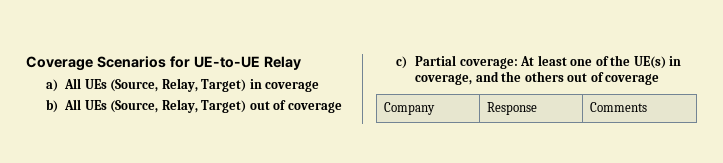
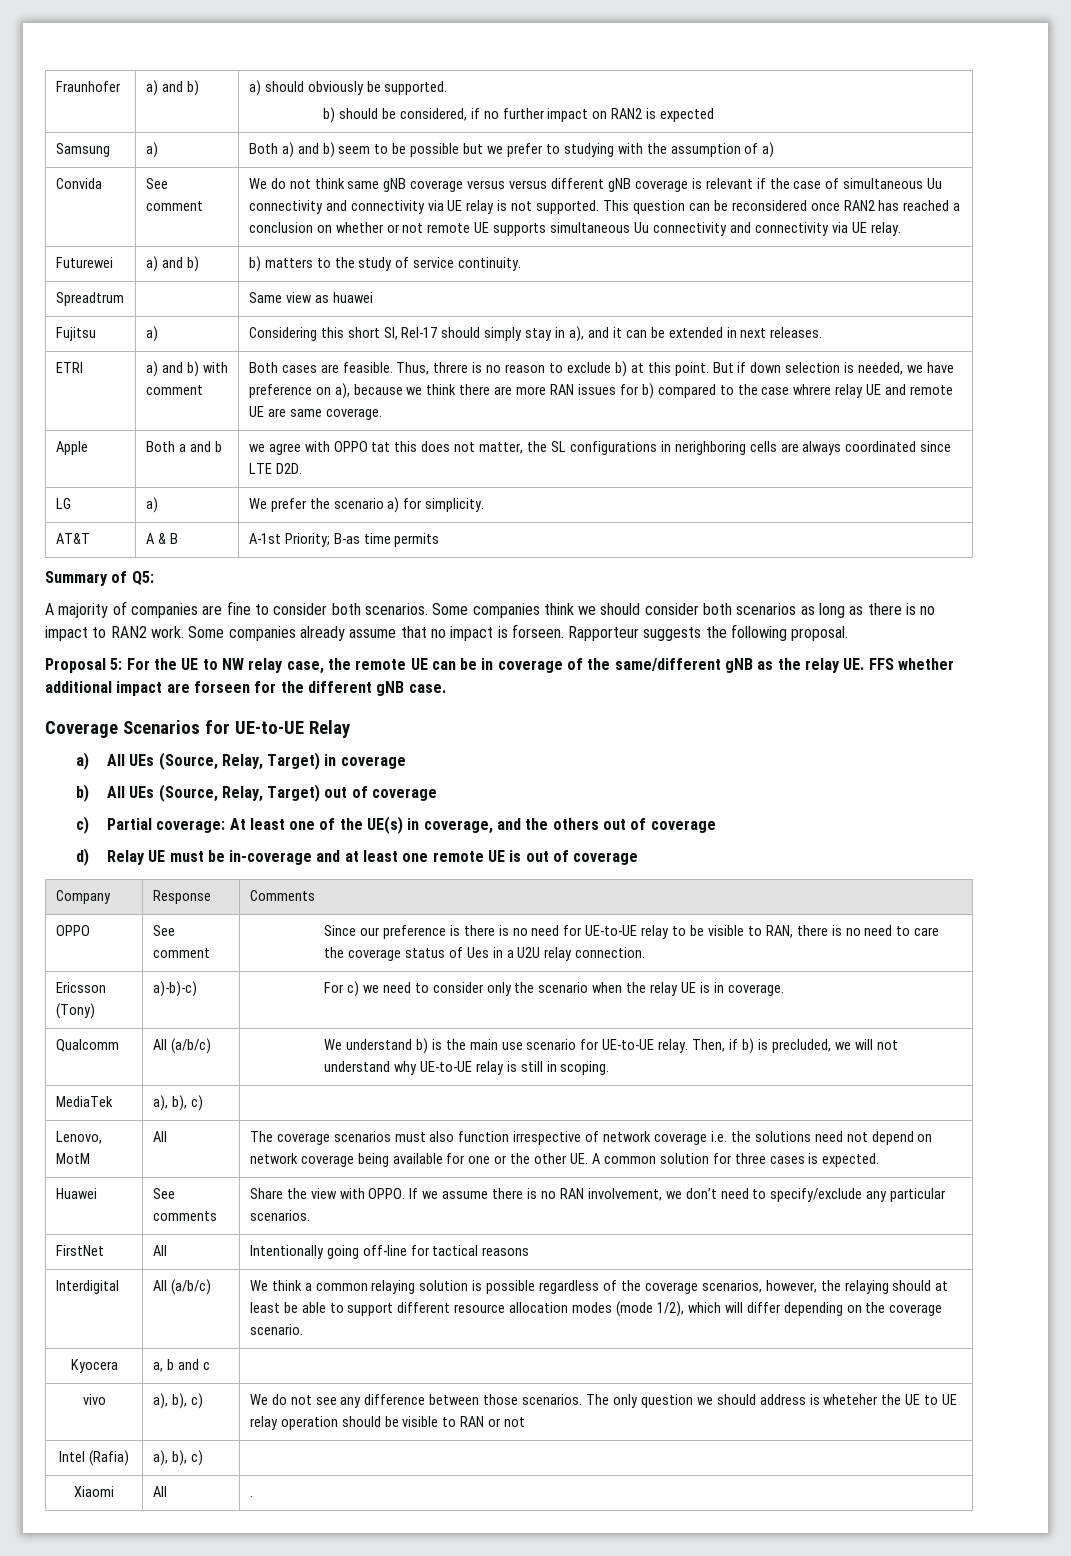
+ Fraunhofer | a) and b) | a) should obviously be supported.
+ b) should be considered, if no further impact on RAN2 is expected
+ Samsung | a) | Both a) and b) seem to be possible but we prefer to studying with the assumption of a)
+ Convida | See comment | We do not think same gNB coverage versus versus different gNB coverage is relevant if the case of simultaneous Uu connectivity and connectivity via UE relay is not supported. This question can be reconsidered once RAN2 has reached a conclusion on whether or not remote UE supports simultaneous Uu connectivity and connectivity via UE relay.
+ Futurewei | a) and b) | b) matters to the study of service continuity.
+ Spreadtrum | | Same view as huawei
+ Fujitsu | a) | Considering this short SI, Rel-17 should simply stay in a), and it can be extended in next releases.
+ ETRI | a) and b) with comment | Both cases are feasible. Thus, threre is no reason to exclude b) at this point. But if down selection is needed, we have preference on a), because we think there are more RAN issues for b) compared to the case whrere relay UE and remote UE are same coverage.
+ Apple | Both a and b | we agree with OPPO tat this does not matter, the SL configurations in nerighboring cells are always coordinated since LTE D2D.
+ LG | a) | We prefer the scenario a) for simplicity.
+ AT&T | A & B | A-1st Priority; B-as time permits
+ Summary of Q5:
+ A majority of companies are fine to consider both scenarios. Some companies think we should consider both scenarios as long as there is no impact to RAN2 work. Some companies already assume that no impact is forseen. Rapporteur suggests the following proposal.
+ Proposal 5: For the UE to NW relay case, the remote UE can be in coverage of the same/different gNB as the relay UE. FFS whether additional impact are forseen for the different gNB case.
+ d) Relay UE must be in-coverage and at least one remote UE is out of coverage
  Company | Response | Comments
+ OPPO | See comment | Since our preference is there is no need for UE-to-UE relay to be visible to RAN, there is no need to care the coverage status of Ues in a U2U relay connection.
+ Ericsson (Tony) | a)-b)-c) | For c) we need to consider only the scenario when the relay UE is in coverage.
+ Qualcomm | All (a/b/c) | We understand b) is the main use scenario for UE-to-UE relay. Then, if b) is precluded, we will not understand why UE-to-UE relay is still in scoping.
+ MediaTek | a), b), c) |
+ Lenovo, MotM | All | The coverage scenarios must also function irrespective of network coverage i.e. the solutions need not depend on network coverage being available for one or the other UE. A common solution for three cases is expected.
+ Huawei | See comments | Share the view with OPPO. If we assume there is no RAN involvement, we don’t need to specify/exclude any particular scenarios.
+ FirstNet | All | Intentionally going off-line for tactical reasons
+ Interdigital | All (a/b/c) | We think a common relaying solution is possible regardless of the coverage scenarios, however, the relaying should at least be able to support different resource allocation modes (mode 1/2), which will differ depending on the coverage scenario.
+ Kyocera | a, b and c |
+ vivo | a), b), c) | We do not see any difference between those scenarios. The only question we should address is wheteher the UE to UE relay operation should be visible to RAN or not
+ Intel (Rafia) | a), b), c) |
+ Xiaomi | All | .

